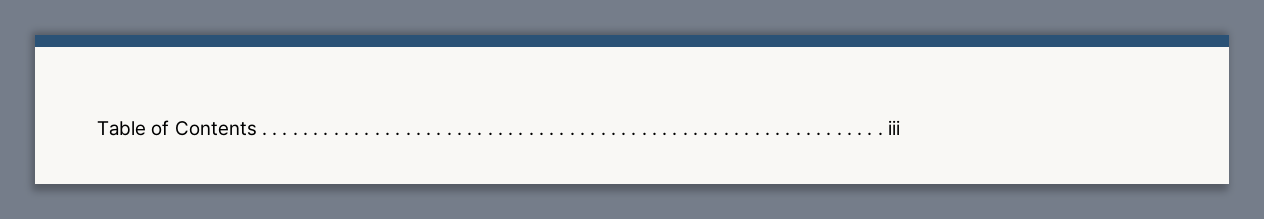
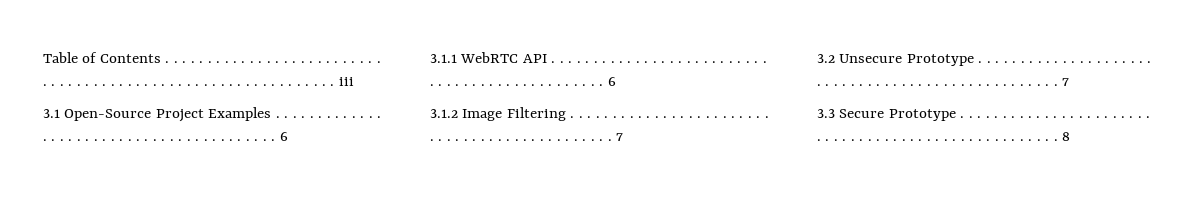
+ 3.1 Open-Source Project Examples . . . . . . . . . . . . . . . . . . . . . . . . . . . . . . . . . . . . . . . . . 6
+ 3.1.1 WebRTC API . . . . . . . . . . . . . . . . . . . . . . . . . . . . . . . . . . . . . . . . . . . . . . . 6
+ 3.1.2 Image Filtering . . . . . . . . . . . . . . . . . . . . . . . . . . . . . . . . . . . . . . . . . . . . . . 7
+ 3.2 Unsecure Prototype . . . . . . . . . . . . . . . . . . . . . . . . . . . . . . . . . . . . . . . . . . . . . . . . . . 7
+ 3.3 Secure Prototype . . . . . . . . . . . . . . . . . . . . . . . . . . . . . . . . . . . . . . . . . . . . . . . . . . . . 8

